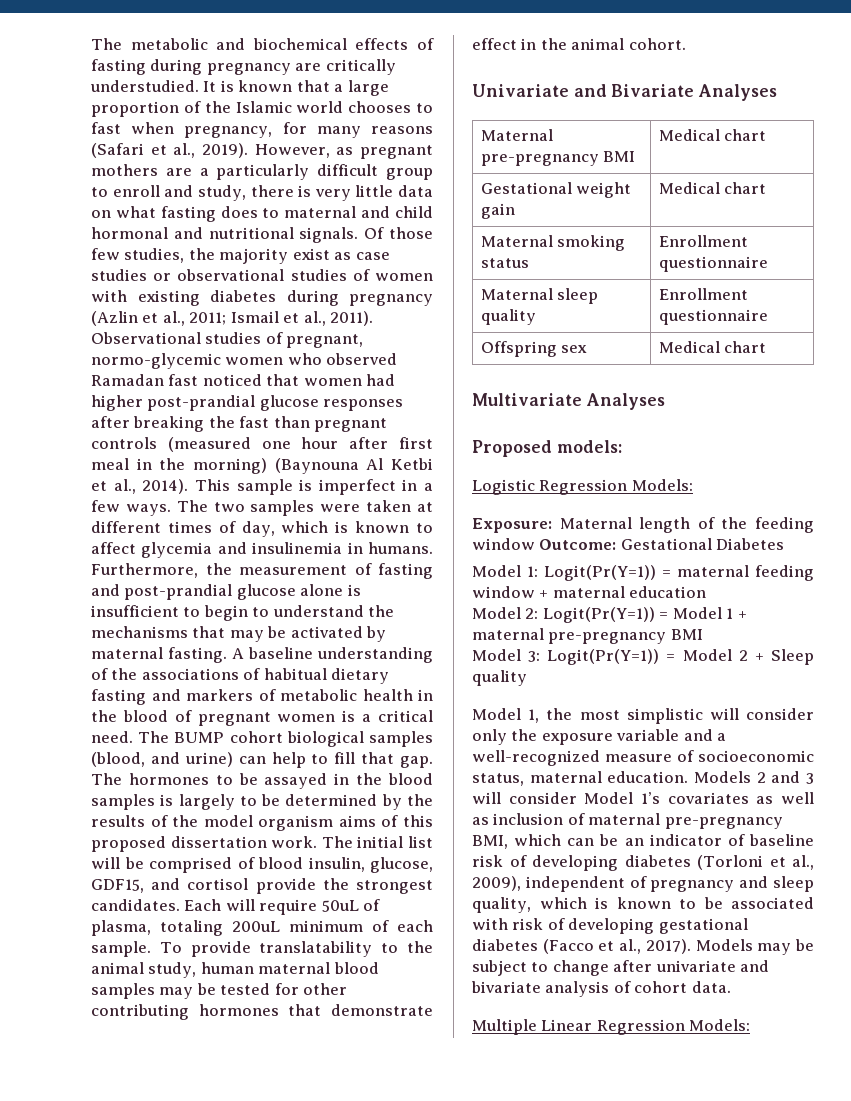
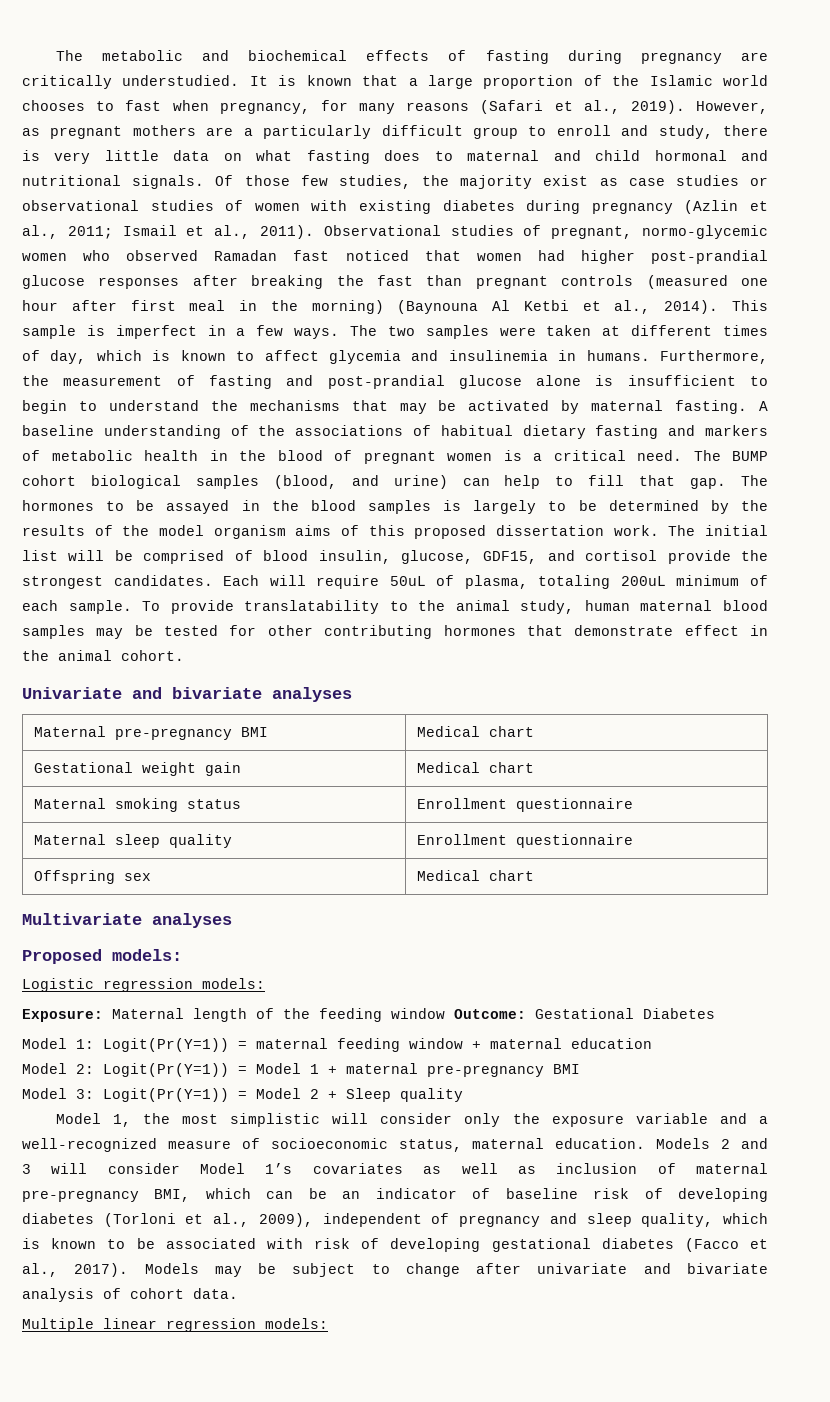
- Univariate and Bivariate Analyses
+ Univariate and bivariate analyses
- Multivariate Analyses
+ Multivariate analyses
- Logistic Regression Models:
+ Logistic regression models:
- Multiple Linear Regression Models:
+ Multiple linear regression models:

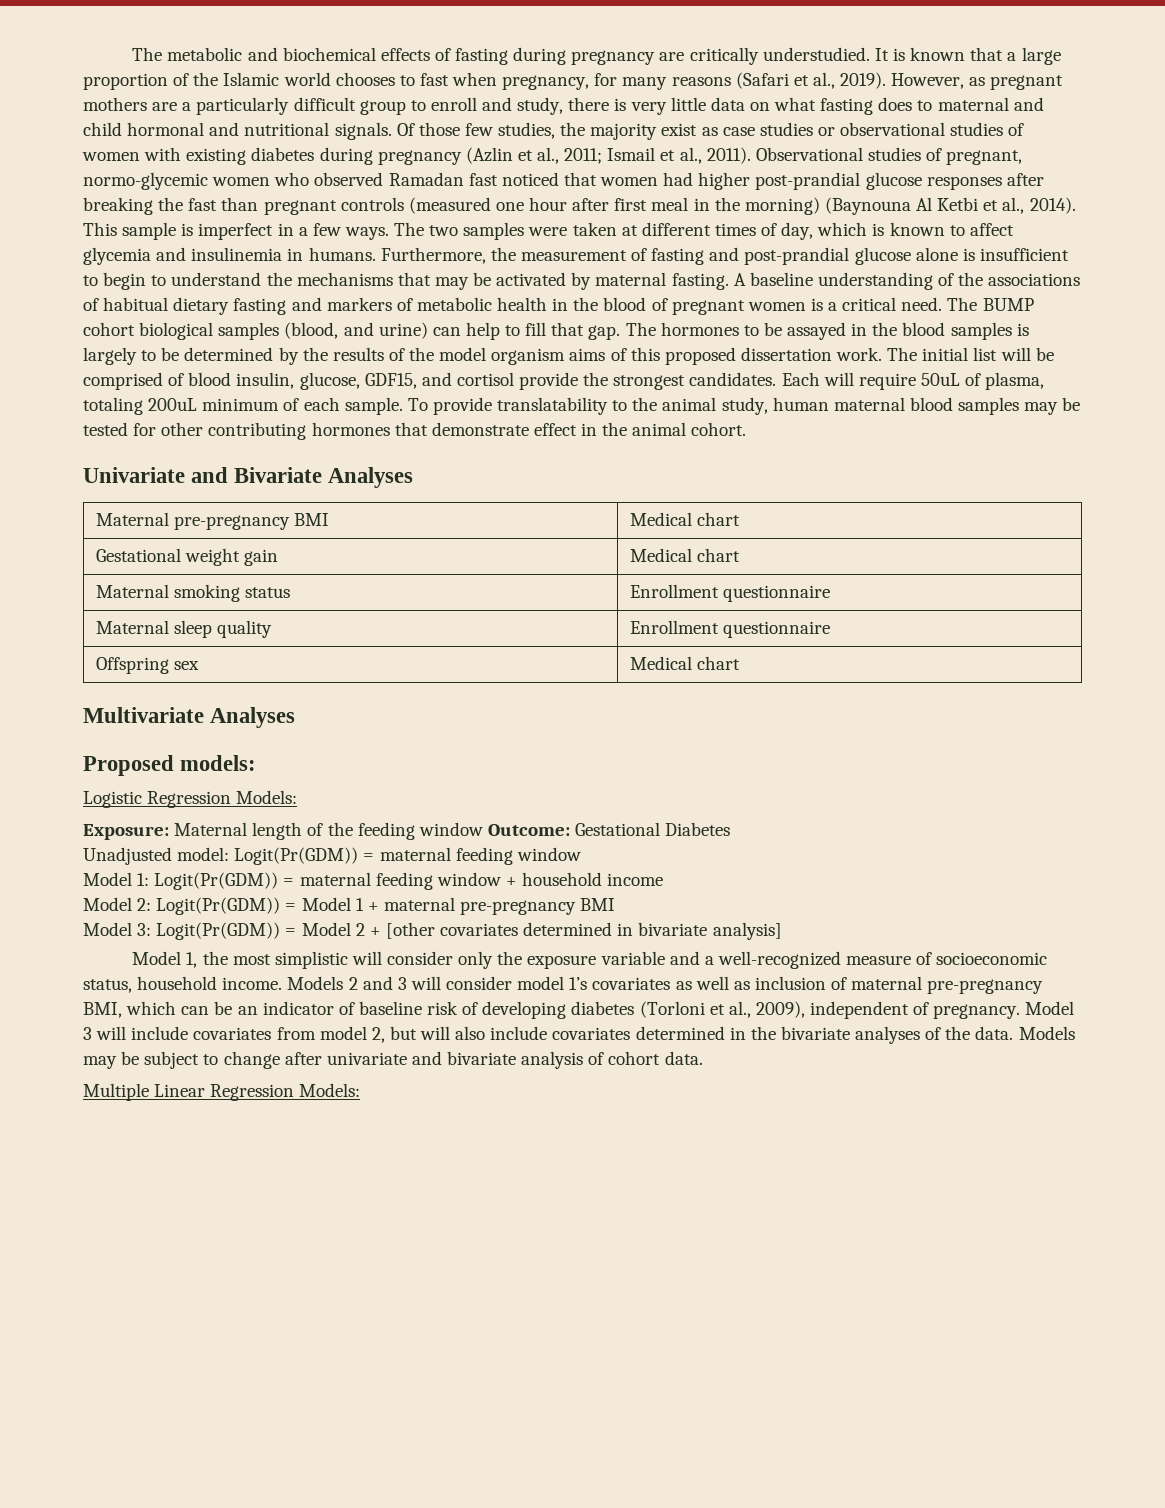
- Univariate and bivariate analyses
+ Univariate and Bivariate Analyses
- Multivariate analyses
+ Multivariate Analyses
- Logistic regression models:
+ Logistic Regression Models:
+ Unadjusted model: Logit(Pr(GDM)) = maternal feeding window
- Model 1: Logit(Pr(Y=1)) = maternal feeding window + maternal education
+ Model 1: Logit(Pr(GDM)) = maternal feeding window + household income
- Model 2: Logit(Pr(Y=1)) = Model 1 + maternal pre-pregnancy BMI
+ Model 2: Logit(Pr(GDM)) = Model 1 + maternal pre-pregnancy BMI
- Model 3: Logit(Pr(Y=1)) = Model 2 + Sleep quality
+ Model 3: Logit(Pr(GDM)) = Model 2 + [other covariates determined in bivariate analysis]
- Model 1, the most simplistic will consider only the exposure variable and a well-recognized measure of socioeconomic status, maternal education.
+ Model 1, the most simplistic will consider only the exposure variable and a well-recognized measure of socioeconomic status, household income.
- Models 2 and 3 will consider Model 1’s covariates as well as inclusion of maternal pre-pregnancy BMI, which can be an indicator of baseline risk of developing diabetes (Torloni et al., 2009), independent of pregnancy and sleep quality, which is known to be associated with risk of developing gestational diabetes (Facco et al., 2017).
+ Models 2 and 3 will consider model 1’s covariates as well as inclusion of maternal pre-pregnancy BMI, which can be an indicator of baseline risk of developing diabetes (Torloni et al., 2009), independent of pregnancy. Model 3 will include covariates from model 2, but will also include covariates determined in the bivariate analyses of the data.
- Multiple linear regression models:
+ Multiple Linear Regression Models:

